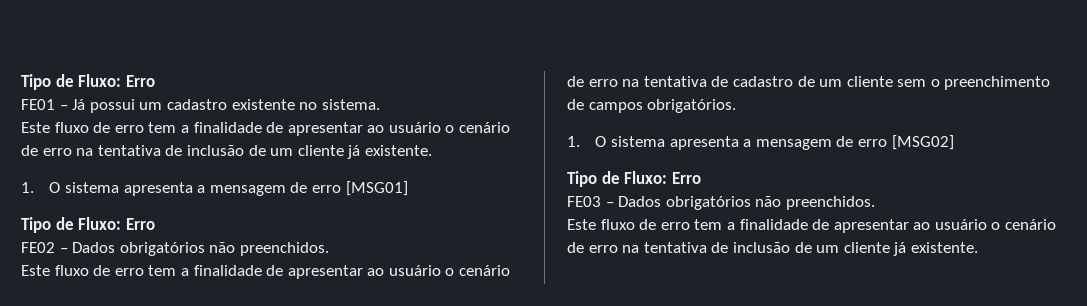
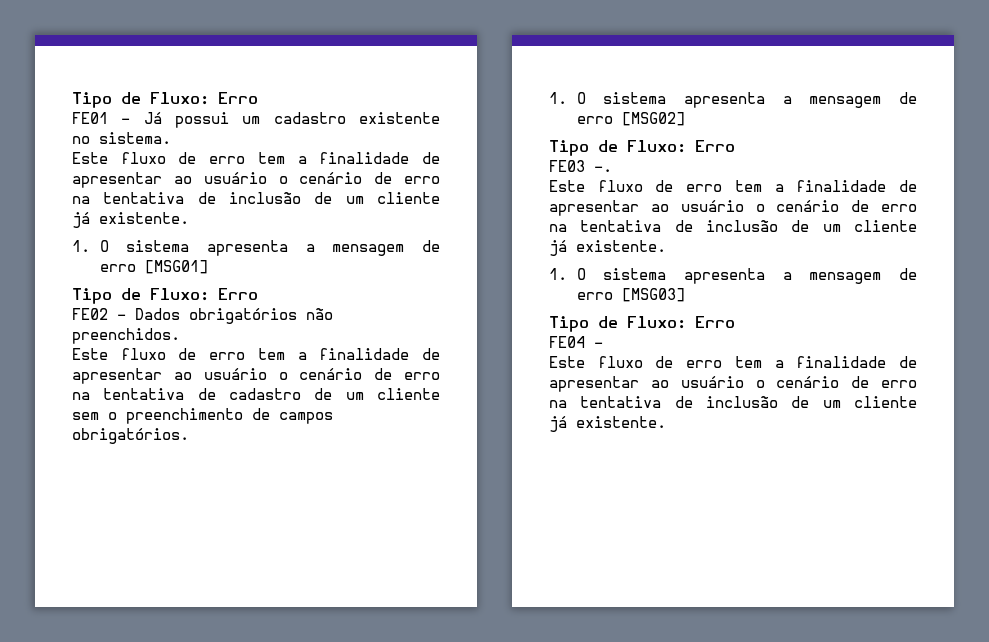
- FE03 – Dados obrigatórios não preenchidos.
+ FE03 –.
+ 1. O sistema apresenta a mensagem de erro [MSG03]
+ Tipo de Fluxo: Erro
+ FE04 -
+ Este fluxo de erro tem a finalidade de apresentar ao usuário o cenário de erro na tentativa de inclusão de um cliente já existente.

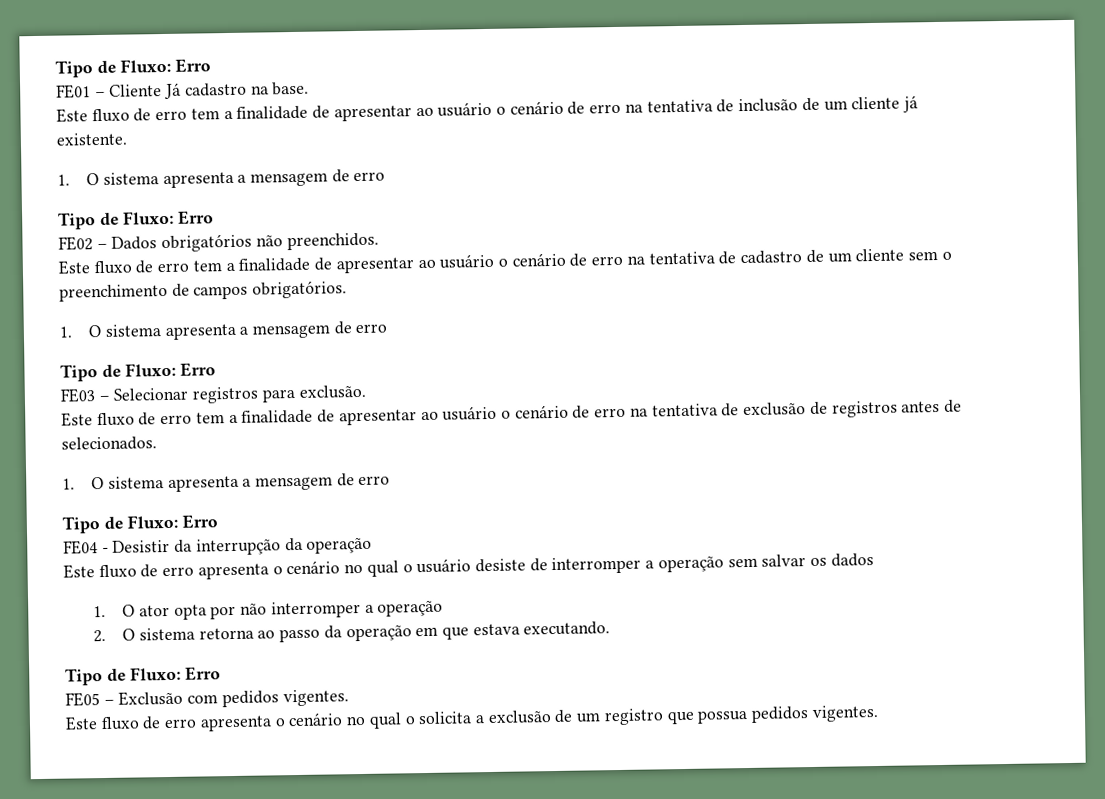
- FE01 – Já possui um cadastro existente no sistema.
+ FE01 – Cliente Já cadastro na base.
  Este fluxo de erro tem a finalidade de apresentar ao usuário o cenário de erro na tentativa de inclusão de um cliente já existente.
- 1. O sistema apresenta a mensagem de erro [MSG01]
+ 1. O sistema apresenta a mensagem de erro
  Este fluxo de erro tem a finalidade de apresentar ao usuário o cenário de erro na tentativa de cadastro de um cliente sem o preenchimento de campos obrigatórios.
- 1. O sistema apresenta a mensagem de erro [MSG02]
+ 1. O sistema apresenta a mensagem de erro
- FE03 –.
- Este fluxo de erro tem a finalidade de apresentar ao usuário o cenário de erro na tentativa de inclusão de um cliente já existente.
- 1. O sistema apresenta a mensagem de erro [MSG03]
+ FE03 – Selecionar registros para exclusão.
+ Este fluxo de erro tem a finalidade de apresentar ao usuário o cenário de erro na tentativa de exclusão de registros antes de selecionados.
+ 1. O sistema apresenta a mensagem de erro
- FE04 -
- Este fluxo de erro tem a finalidade de apresentar ao usuário o cenário de erro na tentativa de inclusão de um cliente já existente.
+ FE04 - Desistir da interrupção da operação
+ Este fluxo de erro apresenta o cenário no qual o usuário desiste de interromper a operação sem salvar os dados
+ 1. O ator opta por não interromper a operação
+ 2. O sistema retorna ao passo da operação em que estava executando.
+ Tipo de Fluxo: Erro
+ FE05 – Exclusão com pedidos vigentes.
+ Este fluxo de erro apresenta o cenário no qual o solicita a exclusão de um registro que possua pedidos vigentes.

